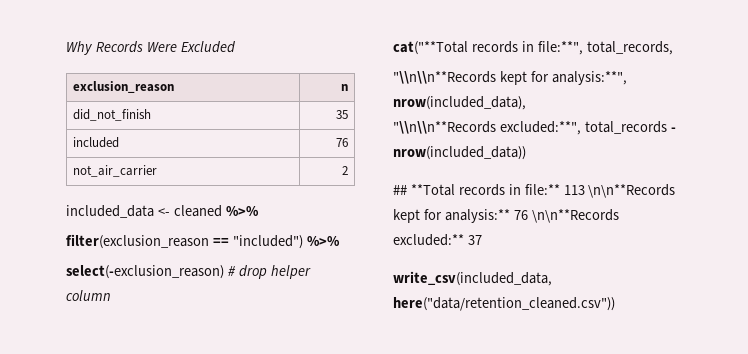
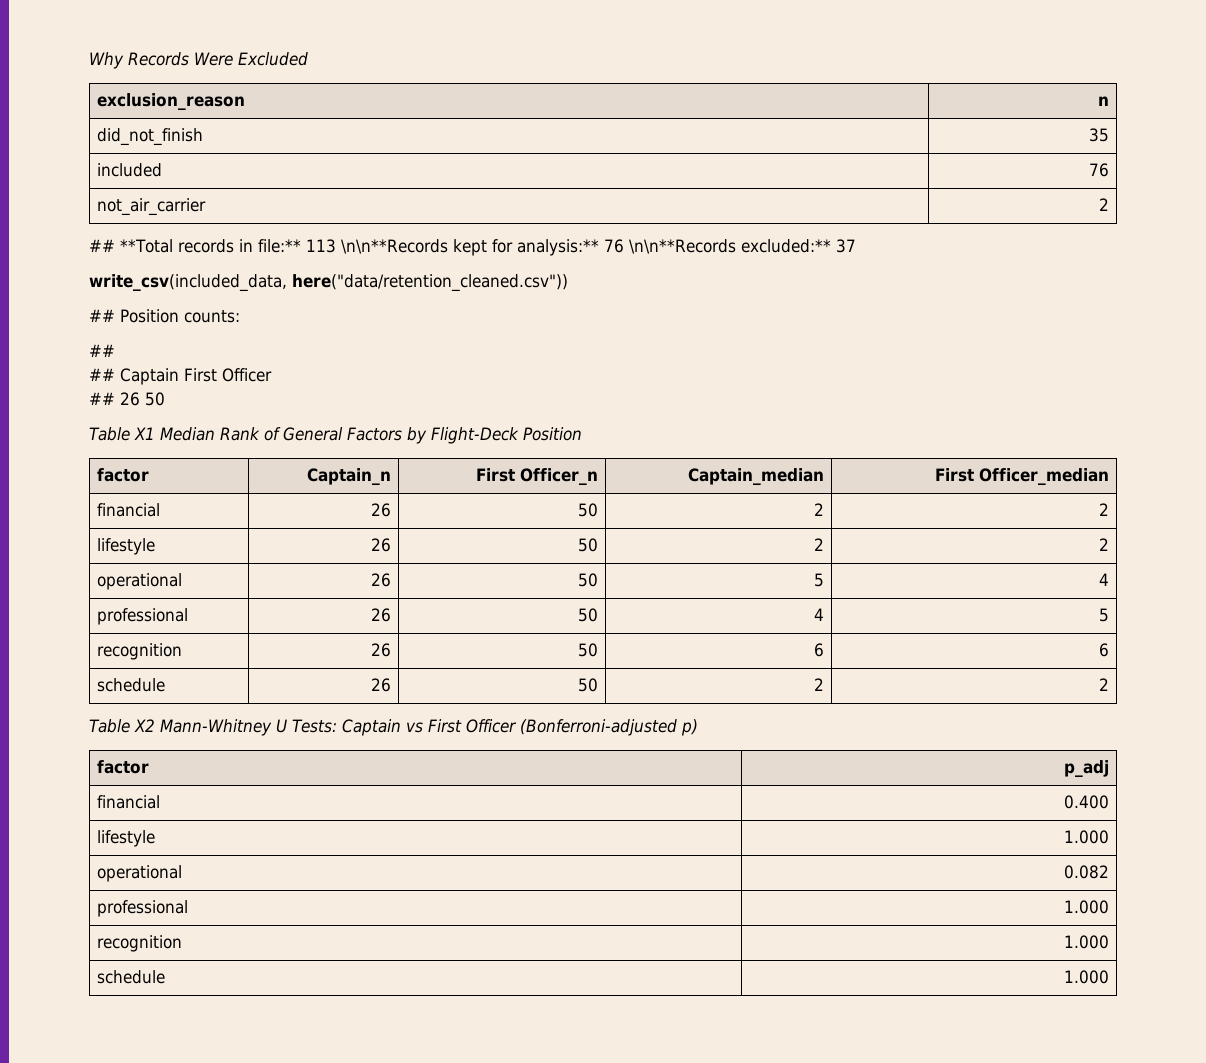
- included_data <- cleaned %>%
- filter(exclusion_reason == "included") %>%
- select(-exclusion_reason) # drop helper column
- cat("**Total records in file:**", total_records,
- "\\n\\n**Records kept for analysis:**", nrow(included_data),
- "\\n\\n**Records excluded:**", total_records - nrow(included_data))
+ ## Position counts:
+ ##
+ ## Captain First Officer
+ ## 26 50
+ Table X1 Median Rank of General Factors by Flight‑Deck Position
+ factor | Captain_n | First Officer_n | Captain_median | First Officer_median
+ financial | 26 | 50 | 2 | 2
+ lifestyle | 26 | 50 | 2 | 2
+ operational | 26 | 50 | 5 | 4
+ professional | 26 | 50 | 4 | 5
+ recognition | 26 | 50 | 6 | 6
+ schedule | 26 | 50 | 2 | 2
+ Table X2 Mann‑Whitney U Tests: Captain vs First Officer (Bonferroni‑adjusted p)
+ factor | p_adj
+ financial | 0.400
+ lifestyle | 1.000
+ operational | 0.082
+ professional | 1.000
+ recognition | 1.000
+ schedule | 1.000

